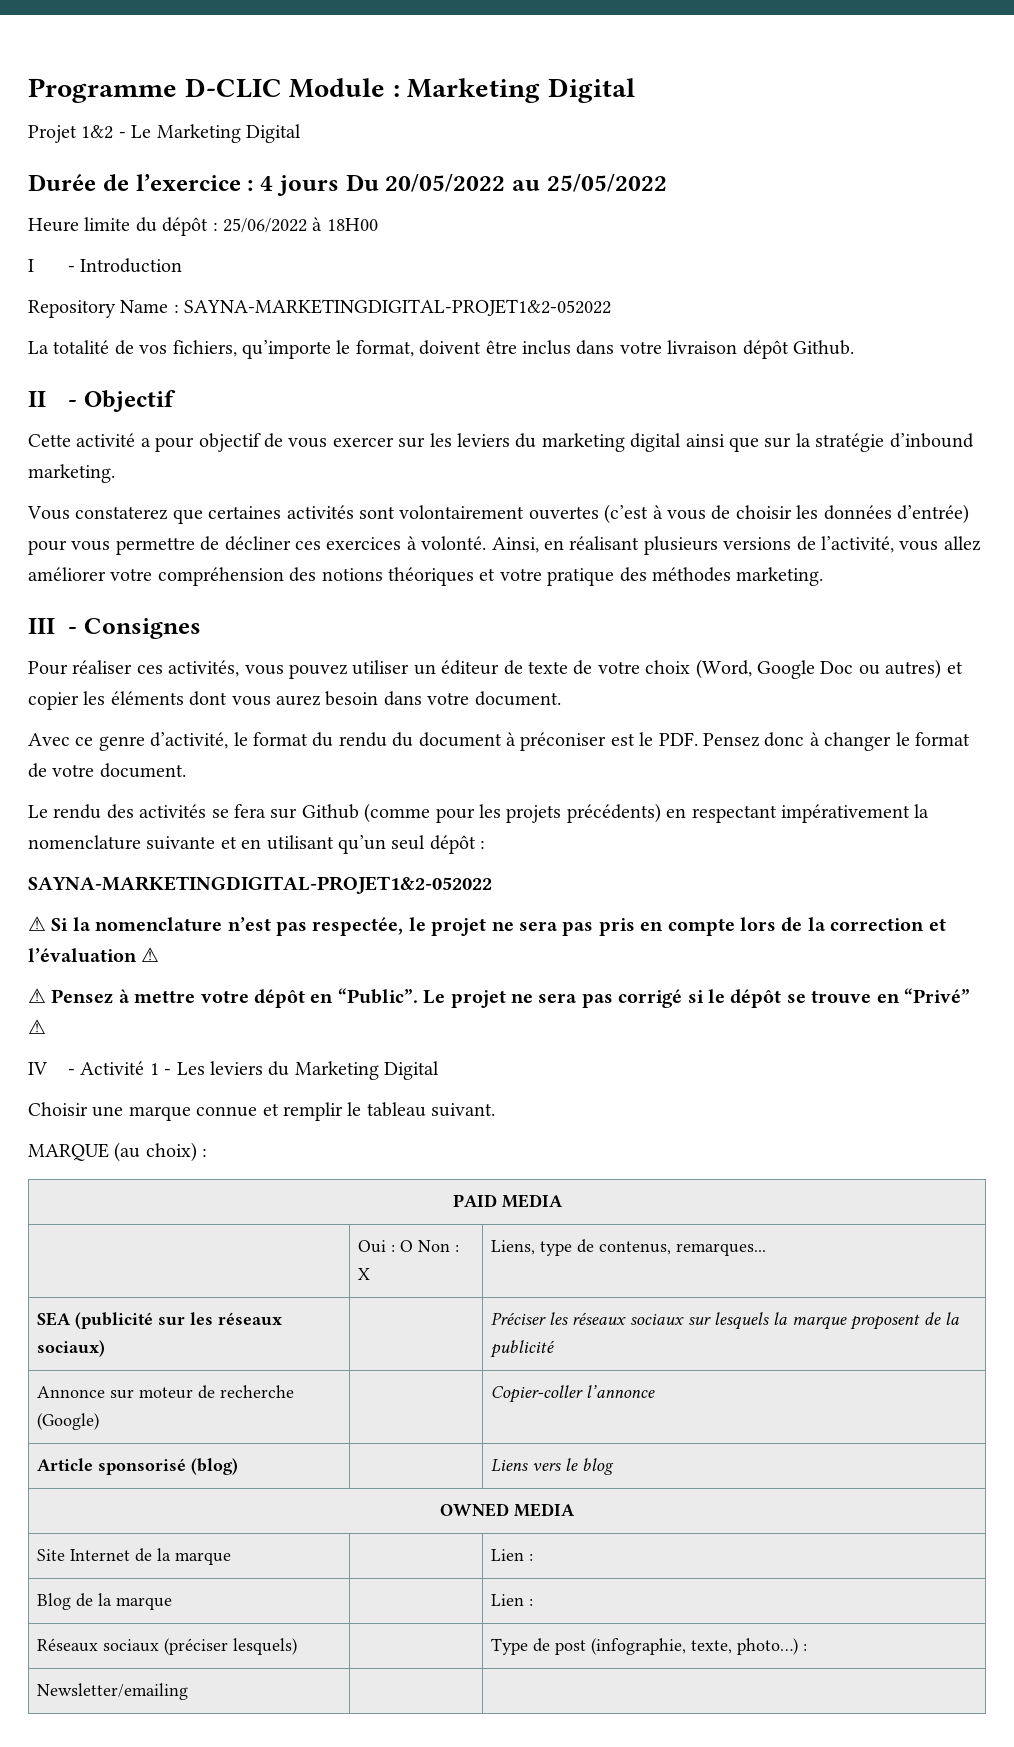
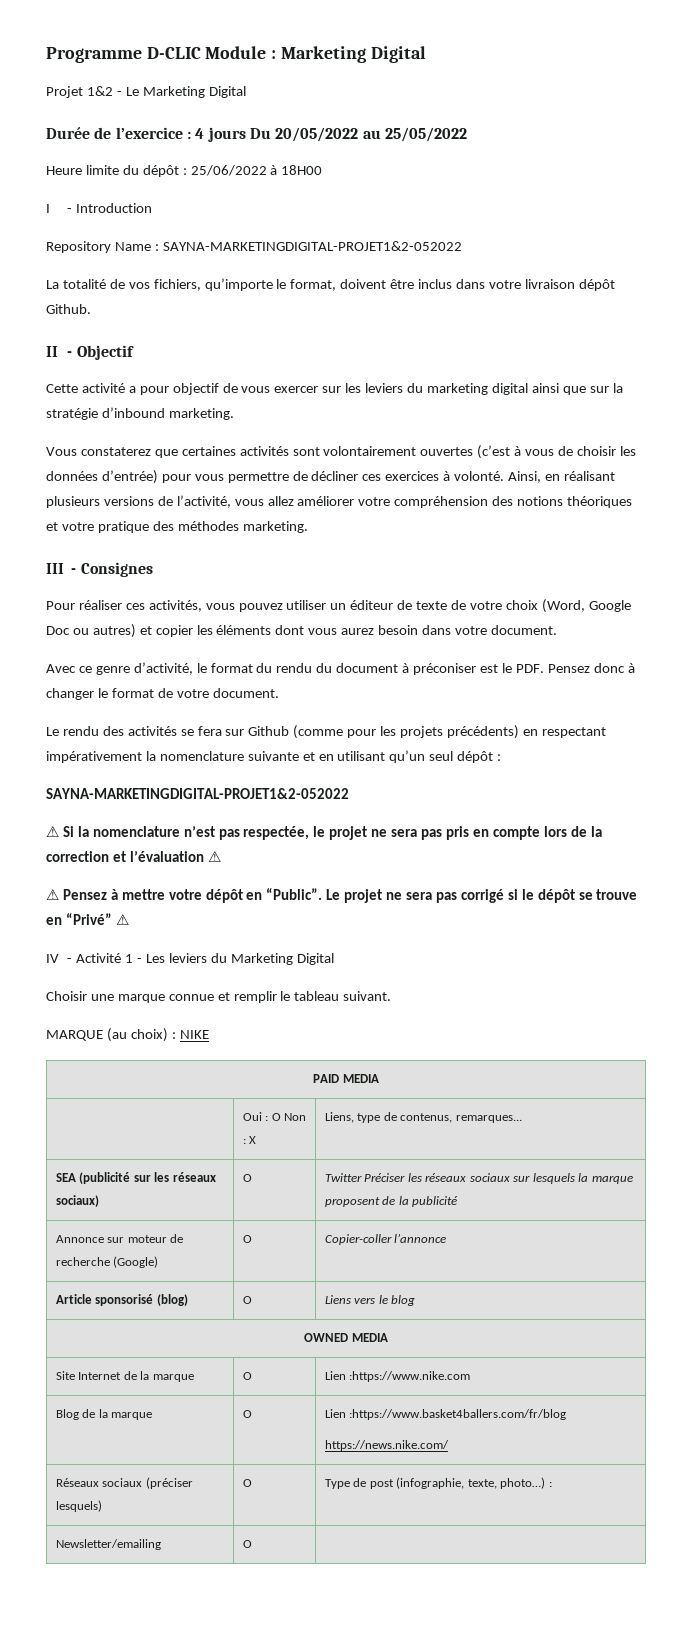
- MARQUE (au choix) :
+ MARQUE (au choix) : NIKE
- SEA (publicité sur les réseaux sociaux) | | Préciser les réseaux sociaux sur lesquels la marque proposent de la publicité
+ SEA (publicité sur les réseaux sociaux) | O | Twitter Préciser les réseaux sociaux sur lesquels la marque proposent de la publicité
- Annonce sur moteur de recherche (Google) | | Copier-coller l’annonce
+ Annonce sur moteur de recherche (Google) | O | Copier-coller l’annonce
- Article sponsorisé (blog) | | Liens vers le blog
+ Article sponsorisé (blog) | O | Liens vers le blog
- Site Internet de la marque | | Lien :
+ Site Internet de la marque | O | Lien :https://www.nike.com
- Blog de la marque | | Lien :
+ Blog de la marque | O | Lien :https://www.basket4ballers.com/fr/blog
+ https://news.nike.com/
- Réseaux sociaux (préciser lesquels) | | Type de post (infographie, texte, photo…) :
+ Réseaux sociaux (préciser lesquels) | O | Type de post (infographie, texte, photo…) :
- Newsletter/emailing | |
+ Newsletter/emailing | O |

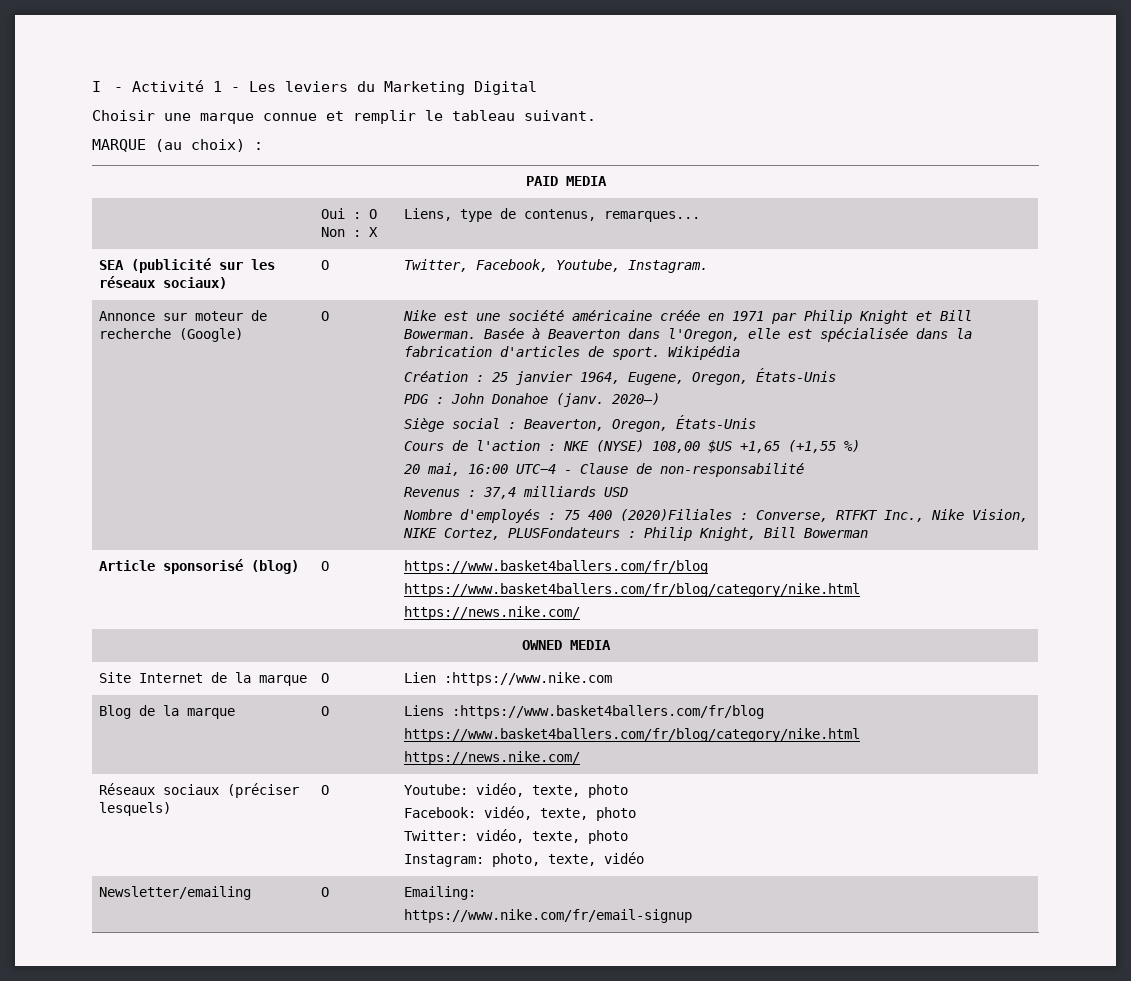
- Programme D-CLIC Module : Marketing Digital
- Projet 1&2 - Le Marketing Digital
- Durée de l’exercice : 4 jours Du 20/05/2022 au 25/05/2022
- Heure limite du dépôt : 25/06/2022 à 18H00
- I - Introduction
- Repository Name : SAYNA-MARKETINGDIGITAL-PROJET1&2-052022
- La totalité de vos fichiers, qu’importe le format, doivent être inclus dans votre livraison dépôt Github.
- II - Objectif
- Cette activité a pour objectif de vous exercer sur les leviers du marketing digital ainsi que sur la stratégie d’inbound marketing.
- Vous constaterez que certaines activités sont volontairement ouvertes (c’est à vous de choisir les données d’entrée) pour vous permettre de décliner ces exercices à volonté. Ainsi, en réalisant plusieurs versions de l’activité, vous allez améliorer votre compréhension des notions théoriques et votre pratique des méthodes marketing.
- III - Consignes
- Pour réaliser ces activités, vous pouvez utiliser un éditeur de texte de votre choix (Word, Google Doc ou autres) et copier les éléments dont vous aurez besoin dans votre document.
- Avec ce genre d’activité, le format du rendu du document à préconiser est le PDF. Pensez donc à changer le format de votre document.
- Le rendu des activités se fera sur Github (comme pour les projets précédents) en respectant impérativement la nomenclature suivante et en utilisant qu’un seul dépôt :
- SAYNA-MARKETINGDIGITAL-PROJET1&2-052022
- ⚠ Si la nomenclature n’est pas respectée, le projet ne sera pas pris en compte lors de la correction et l’évaluation ⚠
- ⚠ Pensez à mettre votre dépôt en “Public”. Le projet ne sera pas corrigé si le dépôt se trouve en “Privé” ⚠
- IV - Activité 1 - Les leviers du Marketing Digital
+ I - Activité 1 - Les leviers du Marketing Digital
- MARQUE (au choix) : NIKE
+ MARQUE (au choix) :
- SEA (publicité sur les réseaux sociaux) | O | Twitter Préciser les réseaux sociaux sur lesquels la marque proposent de la publicité
+ SEA (publicité sur les réseaux sociaux) | O | Twitter, Facebook, Youtube, Instagram.
- Copier-coller l’annonce
+ Nike est une société américaine créée en 1971 par Philip Knight et Bill Bowerman. Basée à Beaverton dans l'Oregon, elle est spécialisée dans la fabrication d'articles de sport. Wikipédia
+ Création : 25 janvier 1964, Eugene, Oregon, États-Unis
+ PDG : John Donahoe (janv. 2020–)
+ Siège social : Beaverton, Oregon, États-Unis
+ Cours de l'action : NKE (NYSE) 108,00 $US +1,65 (+1,55 %)
+ 20 mai, 16:00 UTC−4 - Clause de non-responsabilité
+ Revenus : 37,4 milliards USD
+ Nombre d'employés : 75 400 (2020)Filiales : Converse, RTFKT Inc., Nike Vision, NIKE Cortez, PLUSFondateurs : Philip Knight, Bill Bowerman
- Article sponsorisé (blog) | O | Liens vers le blog
+ Article sponsorisé (blog) | O | https://www.basket4ballers.com/fr/blog
+ https://www.basket4ballers.com/fr/blog/category/nike.html
+ https://news.nike.com/
- Blog de la marque | O | Lien :https://www.basket4ballers.com/fr/blog
+ Blog de la marque | O | Liens :https://www.basket4ballers.com/fr/blog
+ https://www.basket4ballers.com/fr/blog/category/nike.html
- Réseaux sociaux (préciser lesquels) | O | Type de post (infographie, texte, photo…) :
+ Réseaux sociaux (préciser lesquels) | O | Youtube: vidéo, texte, photo
+ Facebook: vidéo, texte, photo
+ Twitter: vidéo, texte, photo
+ Instagram: photo, texte, vidéo
- Newsletter/emailing | O |
+ Newsletter/emailing | O | Emailing:
+ https://www.nike.com/fr/email-signup

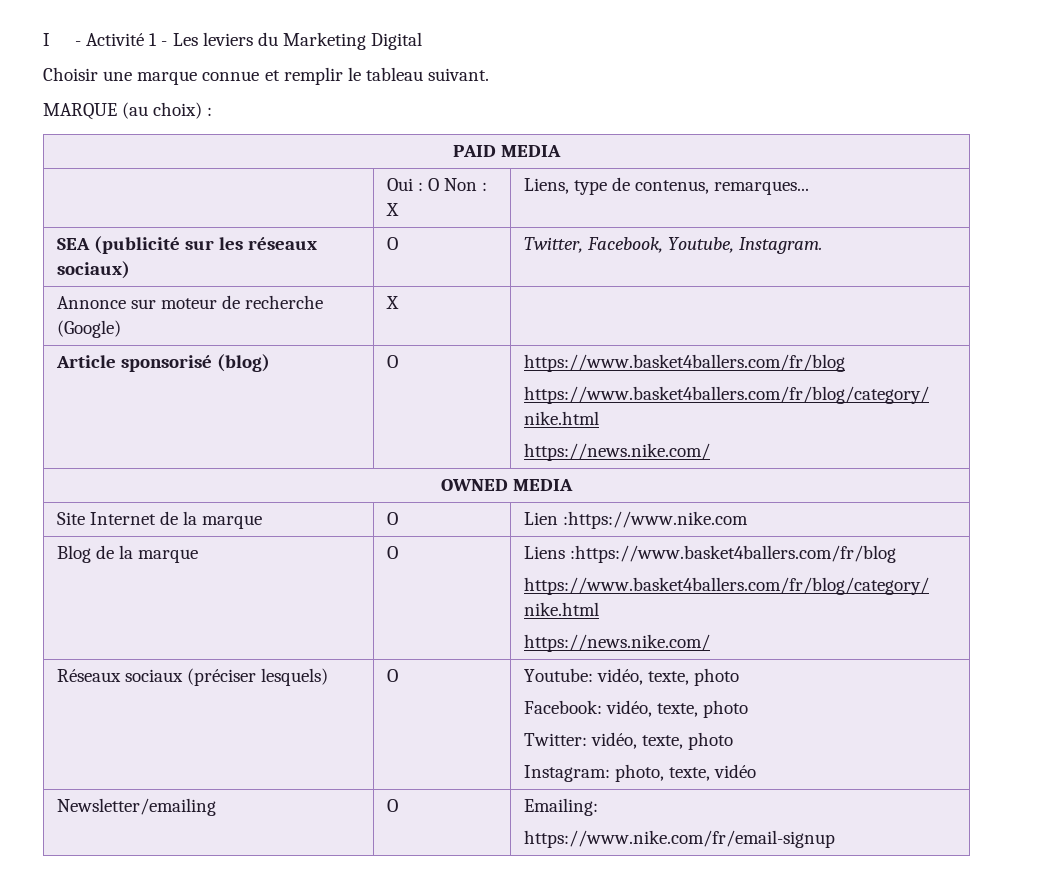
- Annonce sur moteur de recherche (Google) | O | Nike est une société américaine créée en 1971 par Philip Knight et Bill Bowerman. Basée à Beaverton dans l'Oregon, elle est spécialisée dans la fabrication d'articles de sport. Wikipédia
- Création : 25 janvier 1964, Eugene, Oregon, États-Unis
- PDG : John Donahoe (janv. 2020–)
- Siège social : Beaverton, Oregon, États-Unis
- Cours de l'action : NKE (NYSE) 108,00 $US +1,65 (+1,55 %)
- 20 mai, 16:00 UTC−4 - Clause de non-responsabilité
- Revenus : 37,4 milliards USD
- Nombre d'employés : 75 400 (2020)Filiales : Converse, RTFKT Inc., Nike Vision, NIKE Cortez, PLUSFondateurs : Philip Knight, Bill Bowerman
+ Annonce sur moteur de recherche (Google) | X

